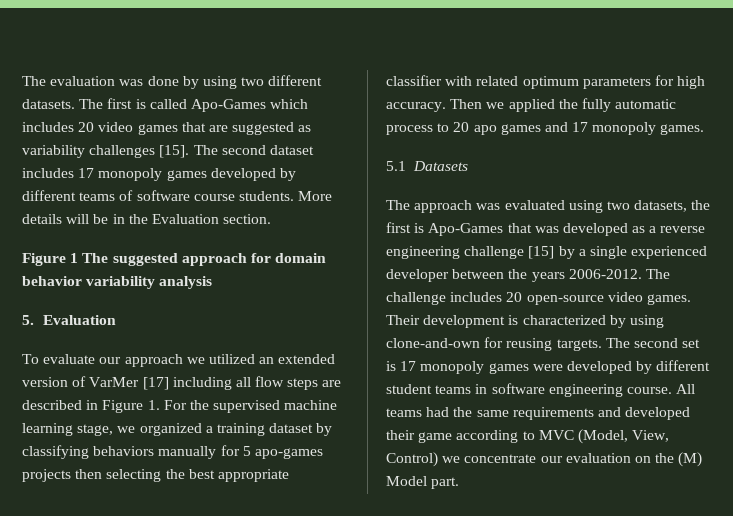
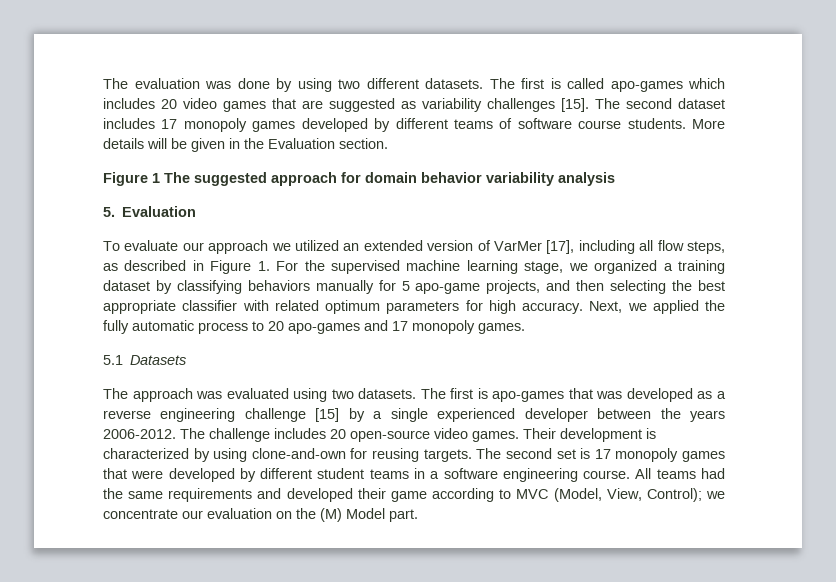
- The first is called Apo-Games which includes 20 video games that are suggested as variability challenges [15].
+ The first is called apo-games which includes 20 video games that are suggested as variability challenges [15].
- More details will be in the Evaluation section.
+ More details will be given in the Evaluation section.
- To evaluate our approach we utilized an extended version of VarMer [17] including all flow steps are described in Figure 1. For the supervised machine learning stage, we organized a training dataset by classifying behaviors manually for 5 apo-games projects then selecting the best appropriate classifier with related optimum parameters for high accuracy.
+ To evaluate our approach we utilized an extended version of VarMer [17], including all flow steps, as described in Figure 1. For the supervised machine learning stage, we organized a training dataset by classifying behaviors manually for 5 apo-game projects, and then selecting the best appropriate classifier with related optimum parameters for high accuracy.
- Then we applied the fully automatic process to 20 apo games and 17 monopoly games.
+ Next, we applied the fully automatic process to 20 apo-games and 17 monopoly games.
- The approach was evaluated using two datasets, the first is Apo-Games that was developed as a reverse engineering challenge [15] by a single experienced developer between the years 2006-2012.
+ The approach was evaluated using two datasets. The first is apo-games that was developed as a reverse engineering challenge [15] by a single experienced developer between the years 2006-2012.
- The second set is 17 monopoly games were developed by different student teams in software engineering course.
+ The second set is 17 monopoly games that were developed by different student teams in a software engineering course.
- All teams had the same requirements and developed their game according to MVC (Model, View, Control) we concentrate our evaluation on the (M) Model part.
+ All teams had the same requirements and developed their game according to MVC (Model, View, Control); we concentrate our evaluation on the (M) Model part.

